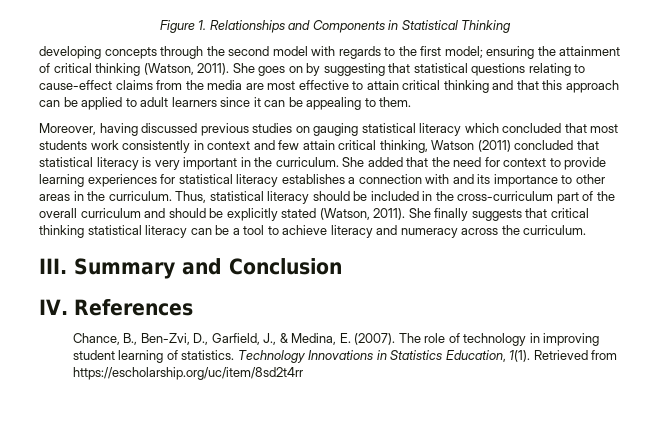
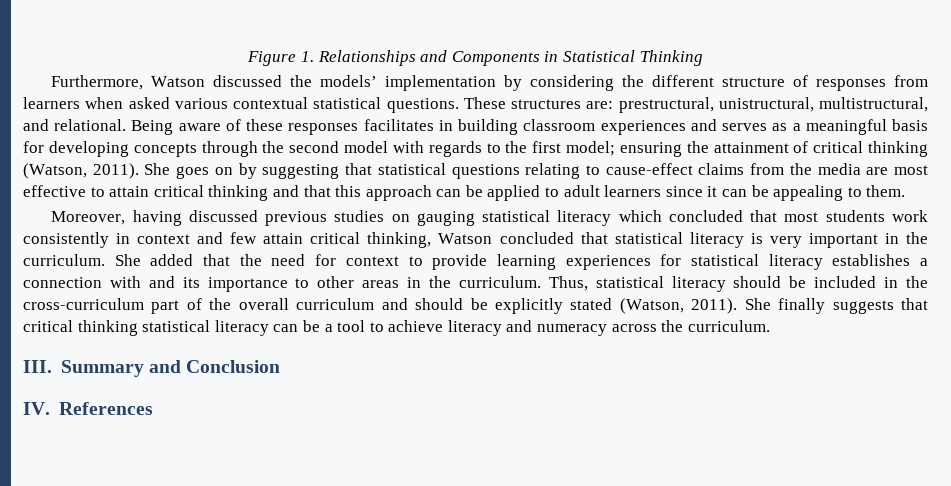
- developing concepts through the second model with regards to the first model; ensuring the attainment of critical thinking (Watson, 2011).
+ Furthermore, Watson discussed the models’ implementation by considering the different structure of responses from learners when asked various contextual statistical questions. These structures are: prestructural, unistructural, multistructural, and relational. Being aware of these responses facilitates in building classroom experiences and serves as a meaningful basis for developing concepts through the second model with regards to the first model; ensuring the attainment of critical thinking (Watson, 2011).
- Moreover, having discussed previous studies on gauging statistical literacy which concluded that most students work consistently in context and few attain critical thinking, Watson (2011) concluded that statistical literacy is very important in the curriculum.
+ Moreover, having discussed previous studies on gauging statistical literacy which concluded that most students work consistently in context and few attain critical thinking, Watson concluded that statistical literacy is very important in the curriculum.
- Chance, B., Ben-Zvi, D., Garfield, J., & Medina, E. (2007). The role of technology in improving student learning of statistics. Technology Innovations in Statistics Education, 1(1). Retrieved from https://escholarship.org/uc/item/8sd2t4rr

